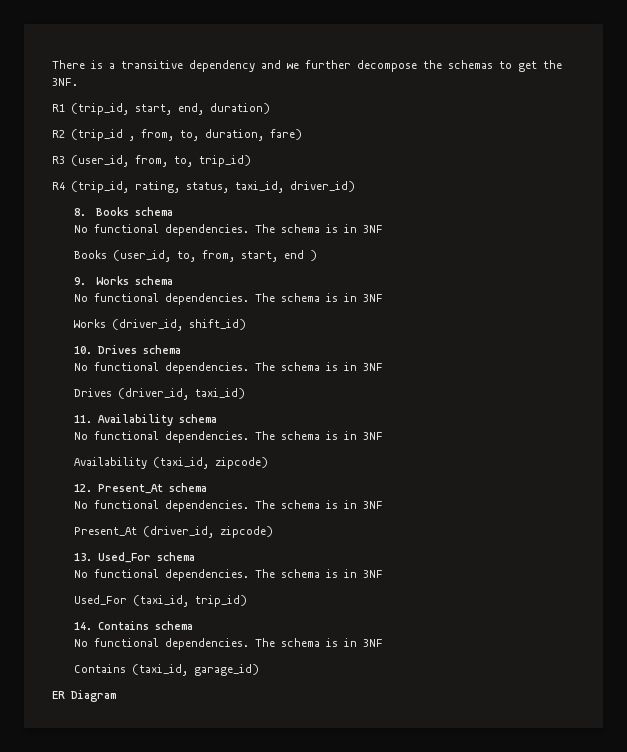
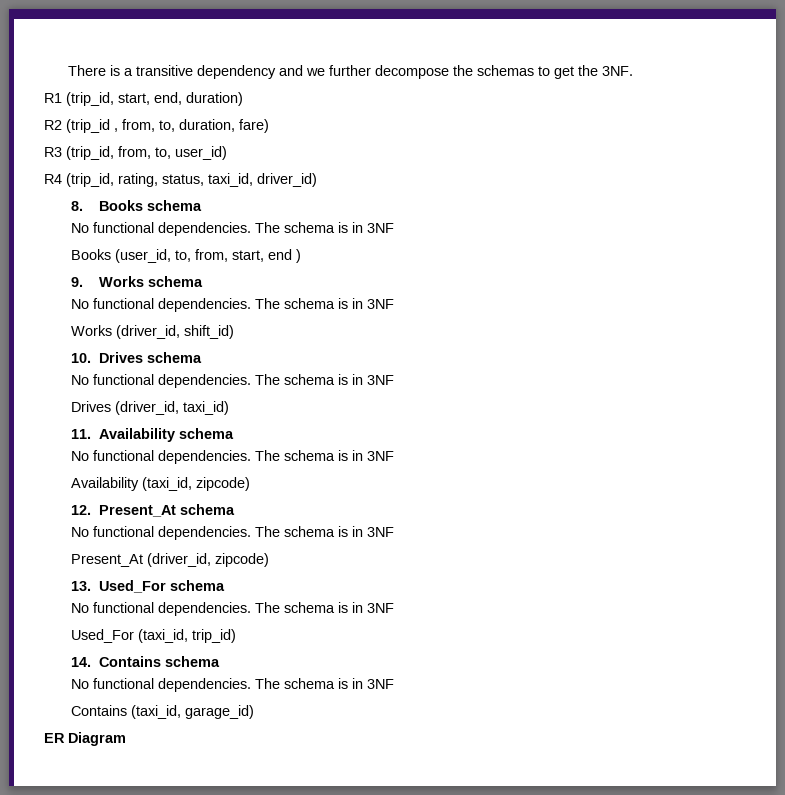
- R3 (user_id, from, to, trip_id)
+ R3 (trip_id, from, to, user_id)

